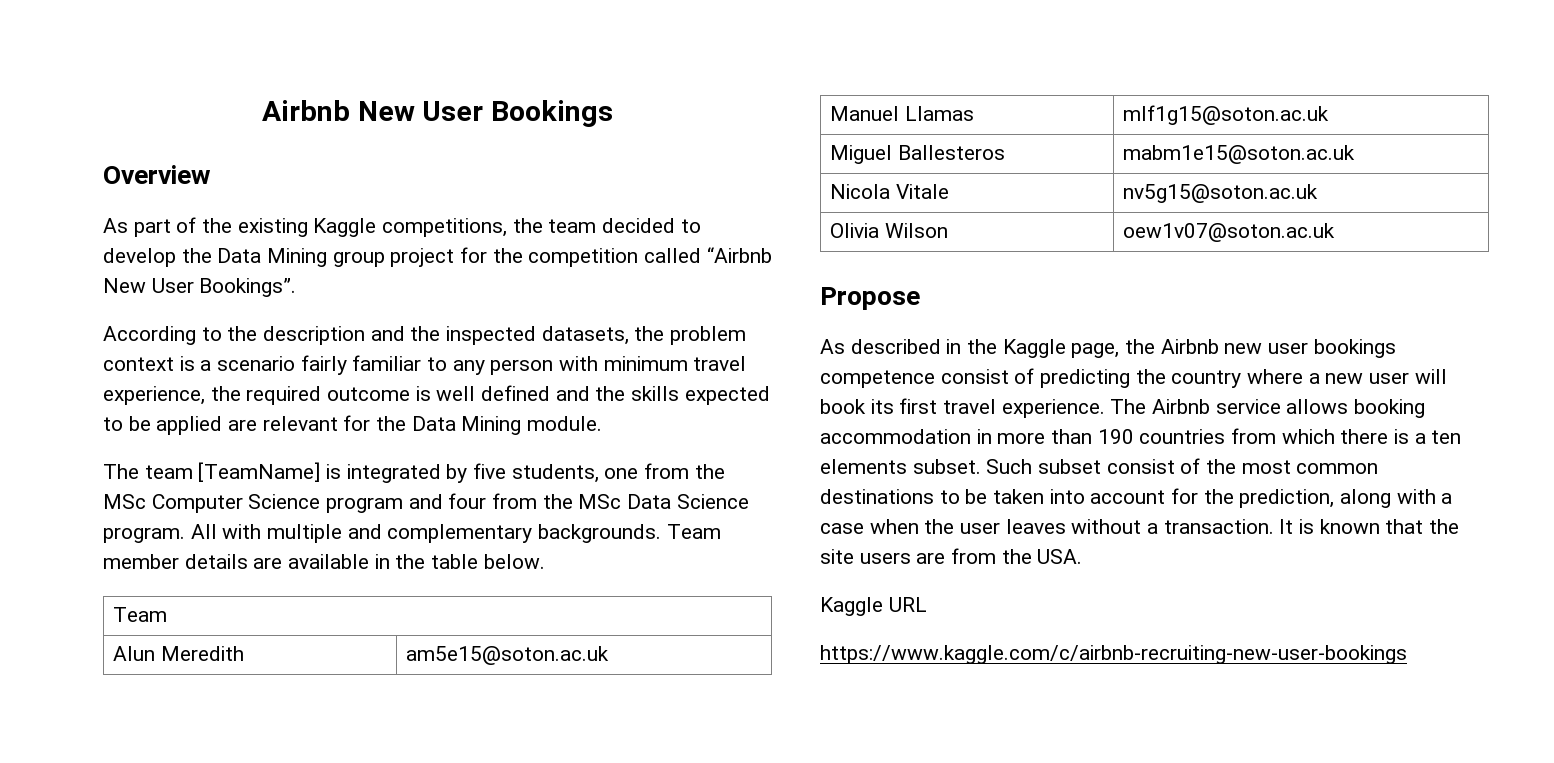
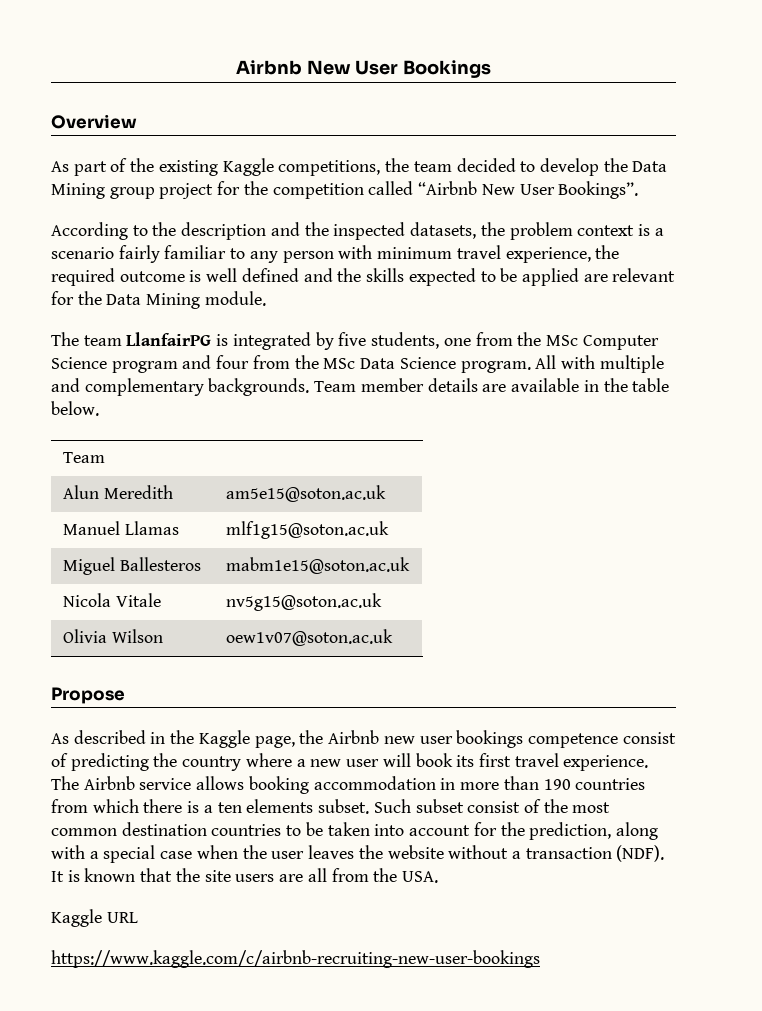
- The team [TeamName] is integrated by five students, one from the MSc Computer Science program and four from the MSc Data Science program.
+ The team LlanfairPG is integrated by five students, one from the MSc Computer Science program and four from the MSc Data Science program.
- Such subset consist of the most common destinations to be taken into account for the prediction, along with a case when the user leaves without a transaction.
+ Such subset consist of the most common destination countries to be taken into account for the prediction, along with a special case when the user leaves the website without a transaction (NDF).
- It is known that the site users are from the USA.
+ It is known that the site users are all from the USA.

